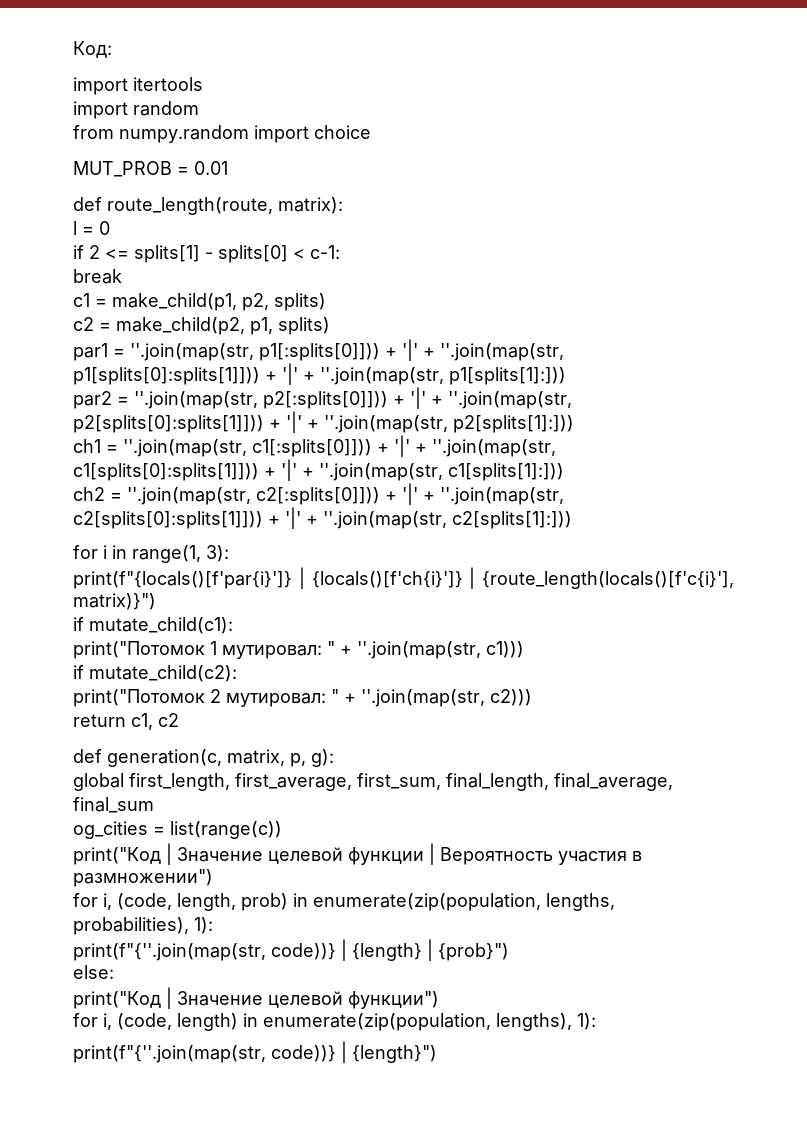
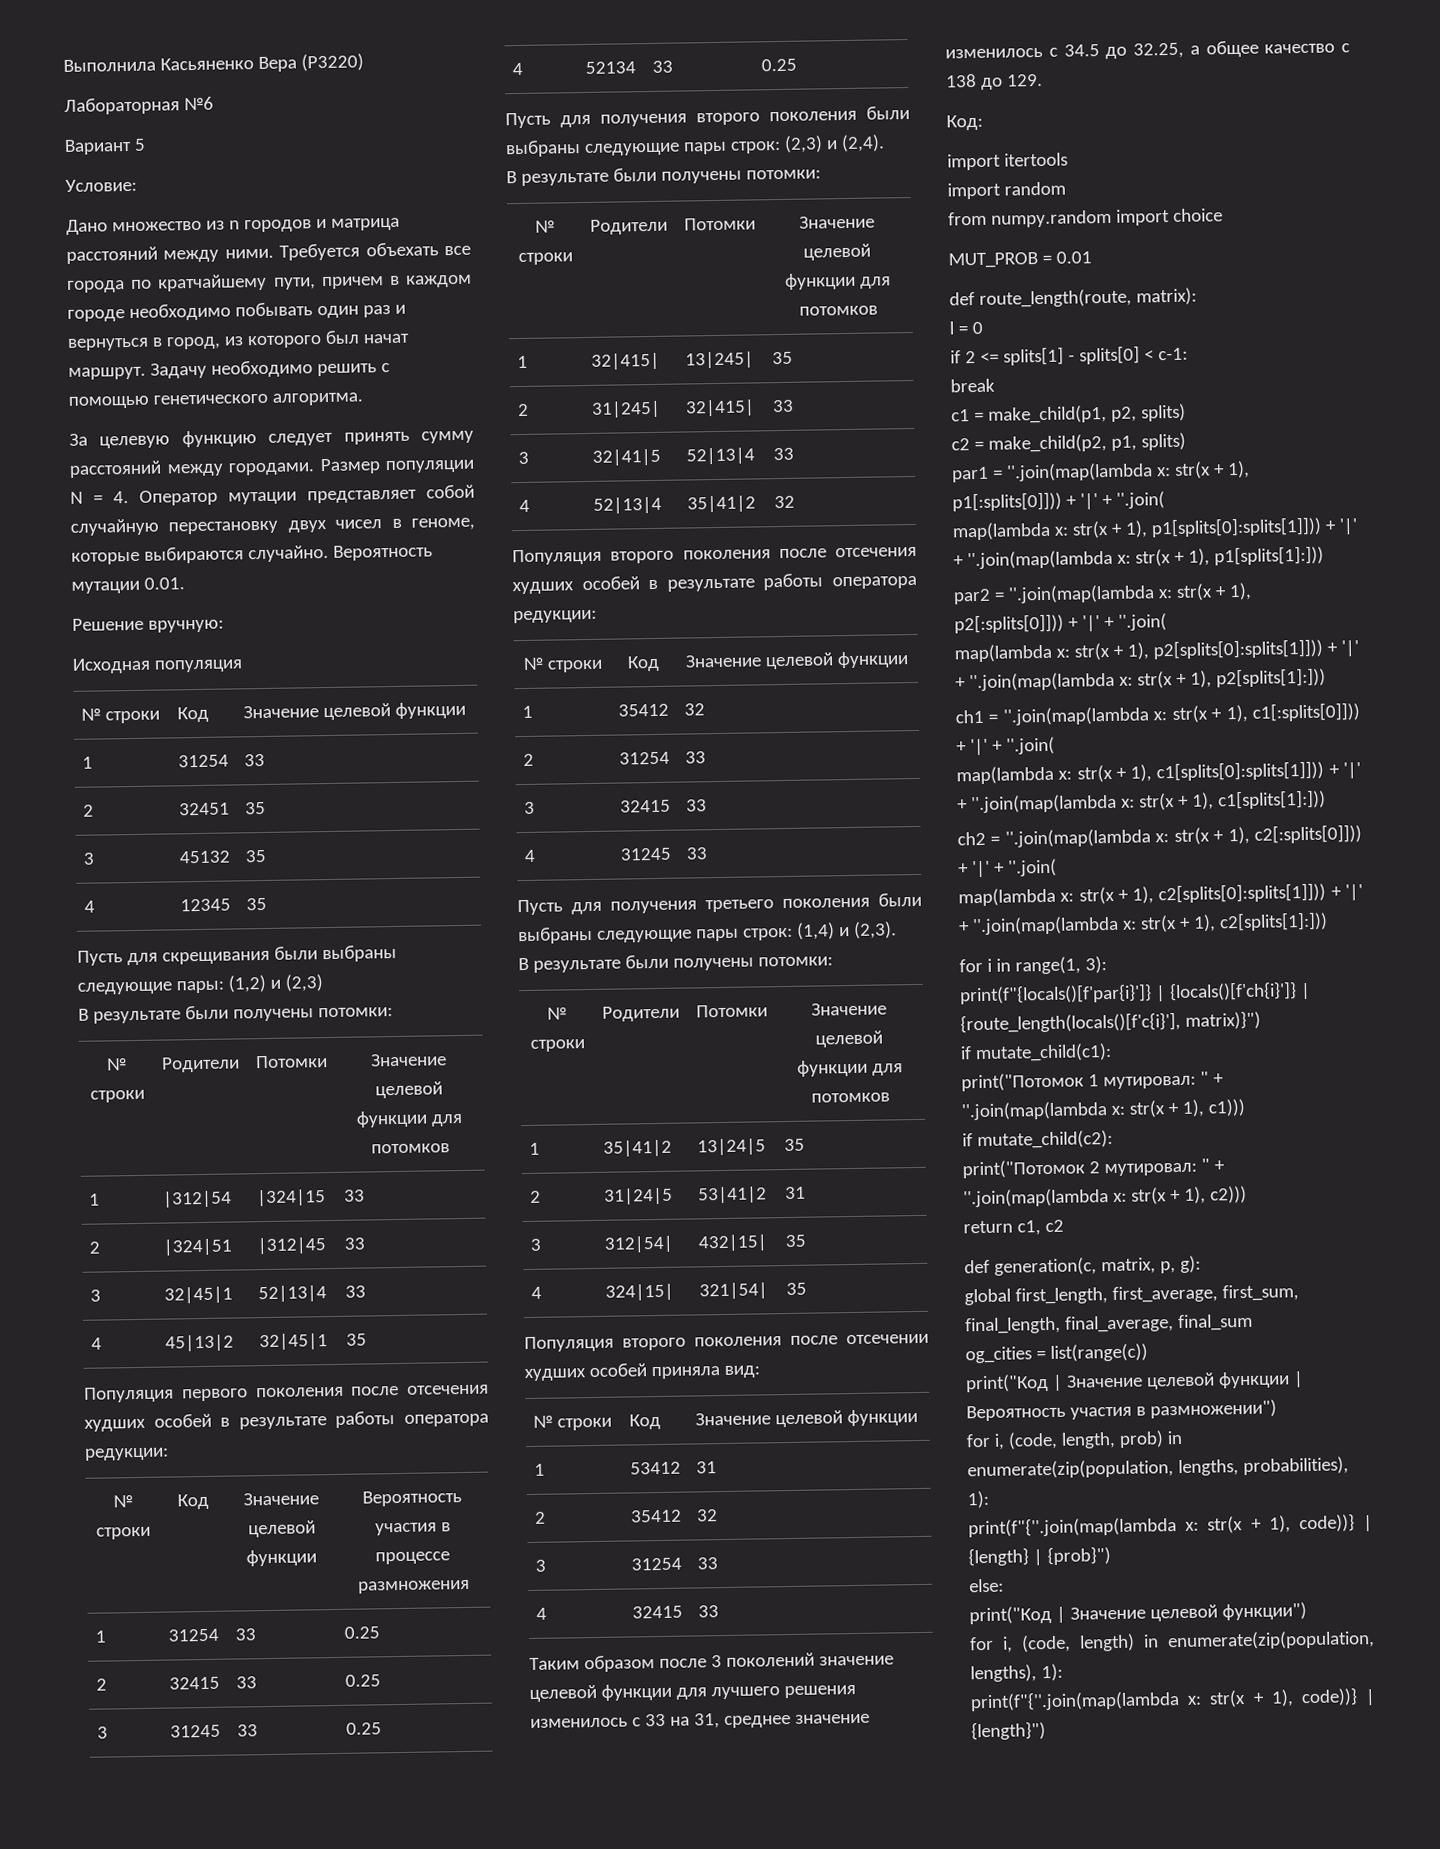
+ Выполнила Касьяненко Вера (P3220)
+ Лабораторная №6
+ Вариант 5
+ Условие:
+ Дано множество из n городов и матрица расстояний между ними. Требуется объехать все города по кратчайшему пути, причем в каждом городе необходимо побывать один раз и вернуться в город, из которого был начат маршрут. Задачу необходимо решить с помощью генетического алгоритма.
+ За целевую функцию следует принять сумму расстояний между городами. Размер популяции N = 4. Оператор мутации представляет собой случайную перестановку двух чисел в геноме, которые выбираются случайно. Вероятность мутации 0.01.
+ Решение вручную:
+ Исходная популяция
+ № строки | Код | Значение целевой функции
+ 1 | 31254 | 33
+ 2 | 32451 | 35
+ 3 | 45132 | 35
+ 4 | 12345 | 35
+ Пусть для скрещивания были выбраны следующие пары: (1,2) и (2,3)
+ В результате были получены потомки:
+ № строки | Родители | Потомки | Значение целевой функции для потомков
+ 1 | |312|54 | |324|15 | 33
+ 2 | |324|51 | |312|45 | 33
+ 3 | 32|45|1 | 52|13|4 | 33
+ 4 | 45|13|2 | 32|45|1 | 35
+ Популяция первого поколения после отсечения худших особей в результате работы оператора редукции:
+ № строки | Код | Значение целевой функции | Вероятность участия в процессе размножения
+ 1 | 31254 | 33 | 0.25
+ 2 | 32415 | 33 | 0.25
+ 3 | 31245 | 33 | 0.25
+ 4 | 52134 | 33 | 0.25
+ Пусть для получения второго поколения были выбраны следующие пары строк: (2,3) и (2,4).
+ В результате были получены потомки:
+ № строки | Родители | Потомки | Значение целевой функции для потомков
+ 1 | 32|415| | 13|245| | 35
+ 2 | 31|245| | 32|415| | 33
+ 3 | 32|41|5 | 52|13|4 | 33
+ 4 | 52|13|4 | 35|41|2 | 32
+ Популяция второго поколения после отсечения худших особей в результате работы оператора редукции:
+ № строки | Код | Значение целевой функции
+ 1 | 35412 | 32
+ 2 | 31254 | 33
+ 3 | 32415 | 33
+ 4 | 31245 | 33
+ Пусть для получения третьего поколения были выбраны следующие пары строк: (1,4) и (2,3).
+ В результате были получены потомки:
+ № строки | Родители | Потомки | Значение целевой функции для потомков
+ 1 | 35|41|2 | 13|24|5 | 35
+ 2 | 31|24|5 | 53|41|2 | 31
+ 3 | 312|54| | 432|15| | 35
+ 4 | 324|15| | 321|54| | 35
+ Популяция второго поколения после отсечении худших особей приняла вид:
+ № строки | Код | Значение целевой функции
+ 1 | 53412 | 31
+ 2 | 35412 | 32
+ 3 | 31254 | 33
+ 4 | 32415 | 33
+ Таким образом после 3 поколений значение целевой функции для лучшего решения изменилось c 33 на 31, среднее значение изменилось с 34.5 до 32.25, а общее качество с 138 до 129.
- par1 = ''.join(map(str, p1[:splits[0]])) + '|' + ''.join(map(str, p1[splits[0]:splits[1]])) + '|' + ''.join(map(str, p1[splits[1]:]))
- par2 = ''.join(map(str, p2[:splits[0]])) + '|' + ''.join(map(str, p2[splits[0]:splits[1]])) + '|' + ''.join(map(str, p2[splits[1]:]))
- ch1 = ''.join(map(str, c1[:splits[0]])) + '|' + ''.join(map(str, c1[splits[0]:splits[1]])) + '|' + ''.join(map(str, c1[splits[1]:]))
- ch2 = ''.join(map(str, c2[:splits[0]])) + '|' + ''.join(map(str, c2[splits[0]:splits[1]])) + '|' + ''.join(map(str, c2[splits[1]:]))
+ par1 = ''.join(map(lambda x: str(x + 1), p1[:splits[0]])) + '|' + ''.join(
+ map(lambda x: str(x + 1), p1[splits[0]:splits[1]])) + '|' + ''.join(map(lambda x: str(x + 1), p1[splits[1]:]))
+ par2 = ''.join(map(lambda x: str(x + 1), p2[:splits[0]])) + '|' + ''.join(
+ map(lambda x: str(x + 1), p2[splits[0]:splits[1]])) + '|' + ''.join(map(lambda x: str(x + 1), p2[splits[1]:]))
+ ch1 = ''.join(map(lambda x: str(x + 1), c1[:splits[0]])) + '|' + ''.join(
+ map(lambda x: str(x + 1), c1[splits[0]:splits[1]])) + '|' + ''.join(map(lambda x: str(x + 1), c1[splits[1]:]))
+ ch2 = ''.join(map(lambda x: str(x + 1), c2[:splits[0]])) + '|' + ''.join(
+ map(lambda x: str(x + 1), c2[splits[0]:splits[1]])) + '|' + ''.join(map(lambda x: str(x + 1), c2[splits[1]:]))
- print("Потомок 1 мутировал: " + ''.join(map(str, c1)))
+ print("Потомок 1 мутировал: " + ''.join(map(lambda x: str(x + 1), c1)))
- print("Потомок 2 мутировал: " + ''.join(map(str, c2)))
+ print("Потомок 2 мутировал: " + ''.join(map(lambda x: str(x + 1), c2)))
- print(f"{''.join(map(str, code))} | {length} | {prob}")
+ print(f"{''.join(map(lambda x: str(x + 1), code))} | {length} | {prob}")
- print(f"{''.join(map(str, code))} | {length}")
+ print(f"{''.join(map(lambda x: str(x + 1), code))} | {length}")

